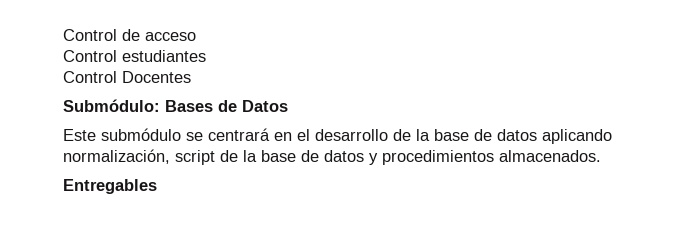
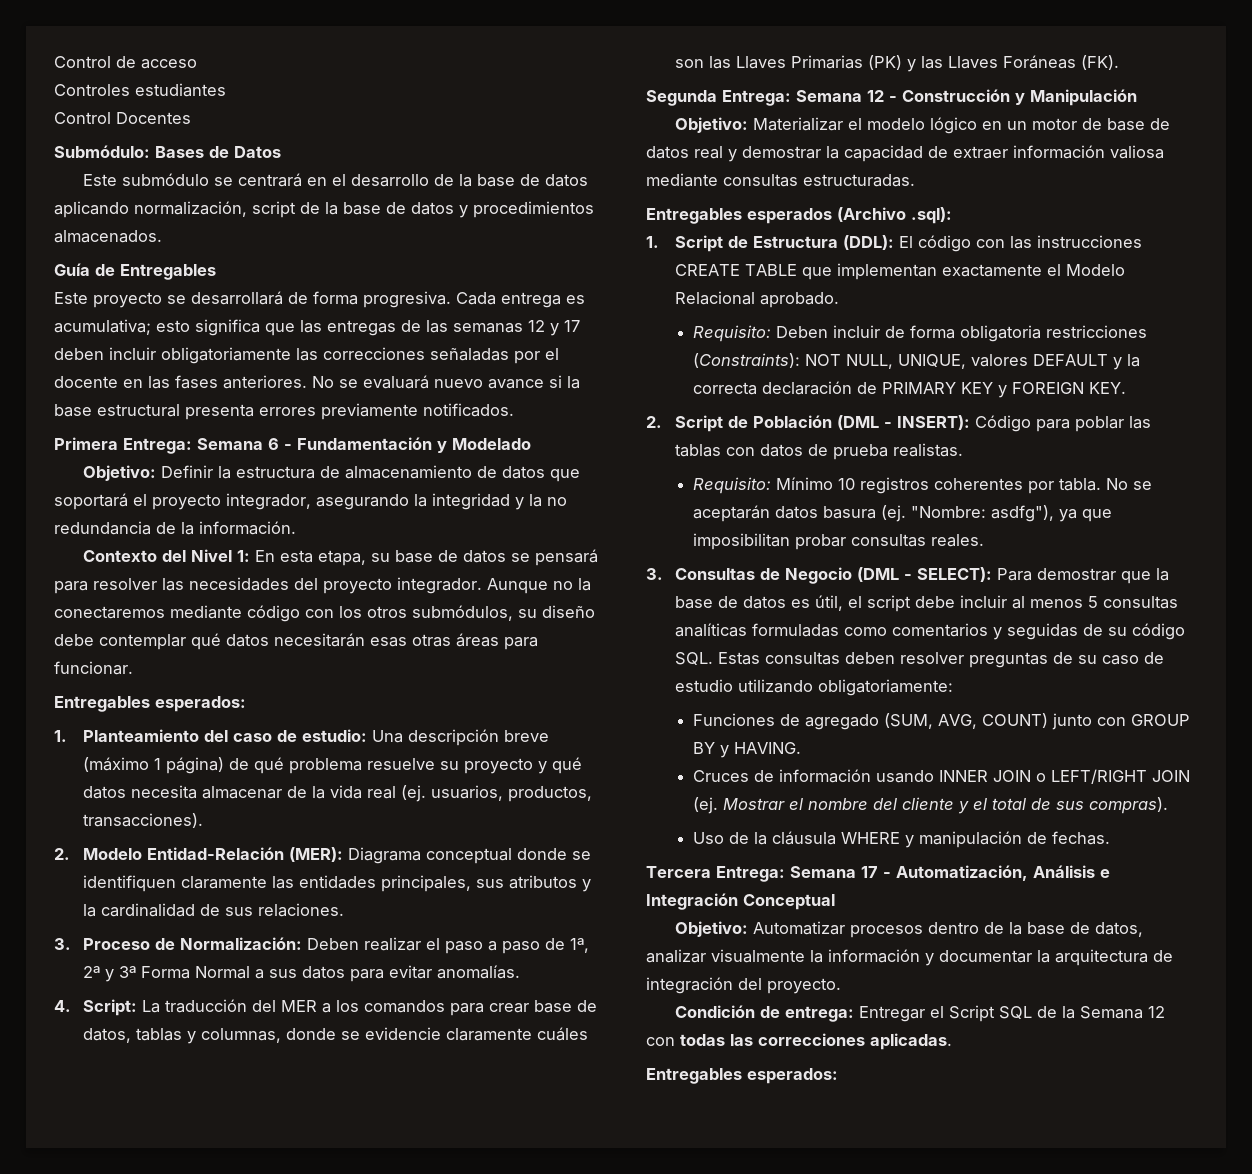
- Control estudiantes
+ Controles estudiantes
- Entregables
+ Guía de Entregables
+ Este proyecto se desarrollará de forma progresiva. Cada entrega es acumulativa; esto significa que las entregas de las semanas 12 y 17 deben incluir obligatoriamente las correcciones señaladas por el docente en las fases anteriores. No se evaluará nuevo avance si la base estructural presenta errores previamente notificados.
+ Primera Entrega: Semana 6 - Fundamentación y Modelado
+ Objetivo: Definir la estructura de almacenamiento de datos que soportará el proyecto integrador, asegurando la integridad y la no redundancia de la información.
+ Contexto del Nivel 1: En esta etapa, su base de datos se pensará para resolver las necesidades del proyecto integrador. Aunque no la conectaremos mediante código con los otros submódulos, su diseño debe contemplar qué datos necesitarán esas otras áreas para funcionar.
+ Entregables esperados:
+ 1. Planteamiento del caso de estudio: Una descripción breve (máximo 1 página) de qué problema resuelve su proyecto y qué datos necesita almacenar de la vida real (ej. usuarios, productos, transacciones).
+ 2. Modelo Entidad-Relación (MER): Diagrama conceptual donde se identifiquen claramente las entidades principales, sus atributos y la cardinalidad de sus relaciones.
+ 3. Proceso de Normalización: Deben realizar el paso a paso de 1ª, 2ª y 3ª Forma Normal a sus datos para evitar anomalías.
+ 4. Script: La traducción del MER a los comandos para crear base de datos, tablas y columnas, donde se evidencie claramente cuáles son las Llaves Primarias (PK) y las Llaves Foráneas (FK).
+ Segunda Entrega: Semana 12 - Construcción y Manipulación
+ Objetivo: Materializar el modelo lógico en un motor de base de datos real y demostrar la capacidad de extraer información valiosa mediante consultas estructuradas.
+ Entregables esperados (Archivo .sql):
+ 1. Script de Estructura (DDL): El código con las instrucciones CREATE TABLE que implementan exactamente el Modelo Relacional aprobado.
+ Requisito: Deben incluir de forma obligatoria restricciones (Constraints): NOT NULL, UNIQUE, valores DEFAULT y la correcta declaración de PRIMARY KEY y FOREIGN KEY.
+ 2. Script de Población (DML - INSERT): Código para poblar las tablas con datos de prueba realistas.
+ Requisito: Mínimo 10 registros coherentes por tabla. No se aceptarán datos basura (ej. "Nombre: asdfg"), ya que imposibilitan probar consultas reales.
+ 3. Consultas de Negocio (DML - SELECT): Para demostrar que la base de datos es útil, el script debe incluir al menos 5 consultas analíticas formuladas como comentarios y seguidas de su código SQL. Estas consultas deben resolver preguntas de su caso de estudio utilizando obligatoriamente:
+ Funciones de agregado (SUM, AVG, COUNT) junto con GROUP BY y HAVING.
+ Cruces de información usando INNER JOIN o LEFT/RIGHT JOIN (ej. Mostrar el nombre del cliente y el total de sus compras).
+ Uso de la cláusula WHERE y manipulación de fechas.
+ Tercera Entrega: Semana 17 - Automatización, Análisis e Integración Conceptual
+ Objetivo: Automatizar procesos dentro de la base de datos, analizar visualmente la información y documentar la arquitectura de integración del proyecto.
+ Condición de entrega: Entregar el Script SQL de la Semana 12 con todas las correcciones aplicadas.
+ Entregables esperados:

